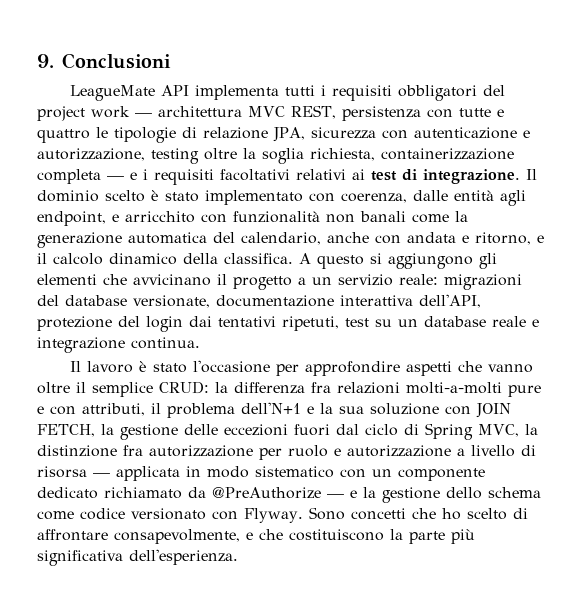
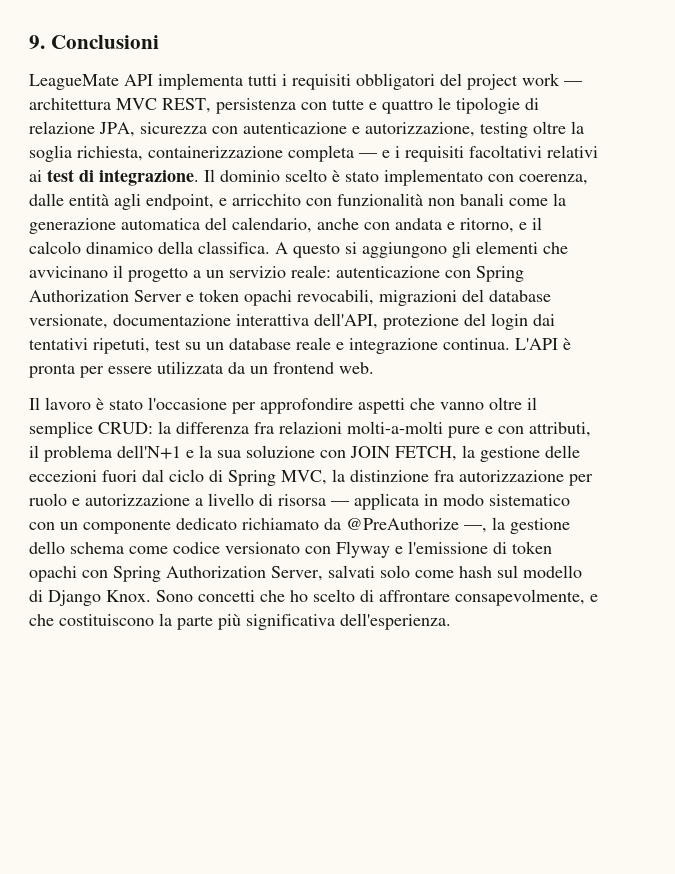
- A questo si aggiungono gli elementi che avvicinano il progetto a un servizio reale: migrazioni del database versionate, documentazione interattiva dell'API, protezione del login dai tentativi ripetuti, test su un database reale e integrazione continua.
+ A questo si aggiungono gli elementi che avvicinano il progetto a un servizio reale: autenticazione con Spring Authorization Server e token opachi revocabili, migrazioni del database versionate, documentazione interattiva dell'API, protezione del login dai tentativi ripetuti, test su un database reale e integrazione continua. L'API è pronta per essere utilizzata da un frontend web.
- la differenza fra relazioni molti-a-molti pure e con attributi, il problema dell'N+1 e la sua soluzione con JOIN FETCH, la gestione delle eccezioni fuori dal ciclo di Spring MVC, la distinzione fra autorizzazione per ruolo e autorizzazione a livello di risorsa — applicata in modo sistematico con un componente dedicato richiamato da @PreAuthorize — e la gestione dello schema come codice versionato con Flyway.
+ la differenza fra relazioni molti-a-molti pure e con attributi, il problema dell'N+1 e la sua soluzione con JOIN FETCH, la gestione delle eccezioni fuori dal ciclo di Spring MVC, la distinzione fra autorizzazione per ruolo e autorizzazione a livello di risorsa — applicata in modo sistematico con un componente dedicato richiamato da @PreAuthorize —, la gestione dello schema come codice versionato con Flyway e l'emissione di token opachi con Spring Authorization Server, salvati solo come hash sul modello di Django Knox.

